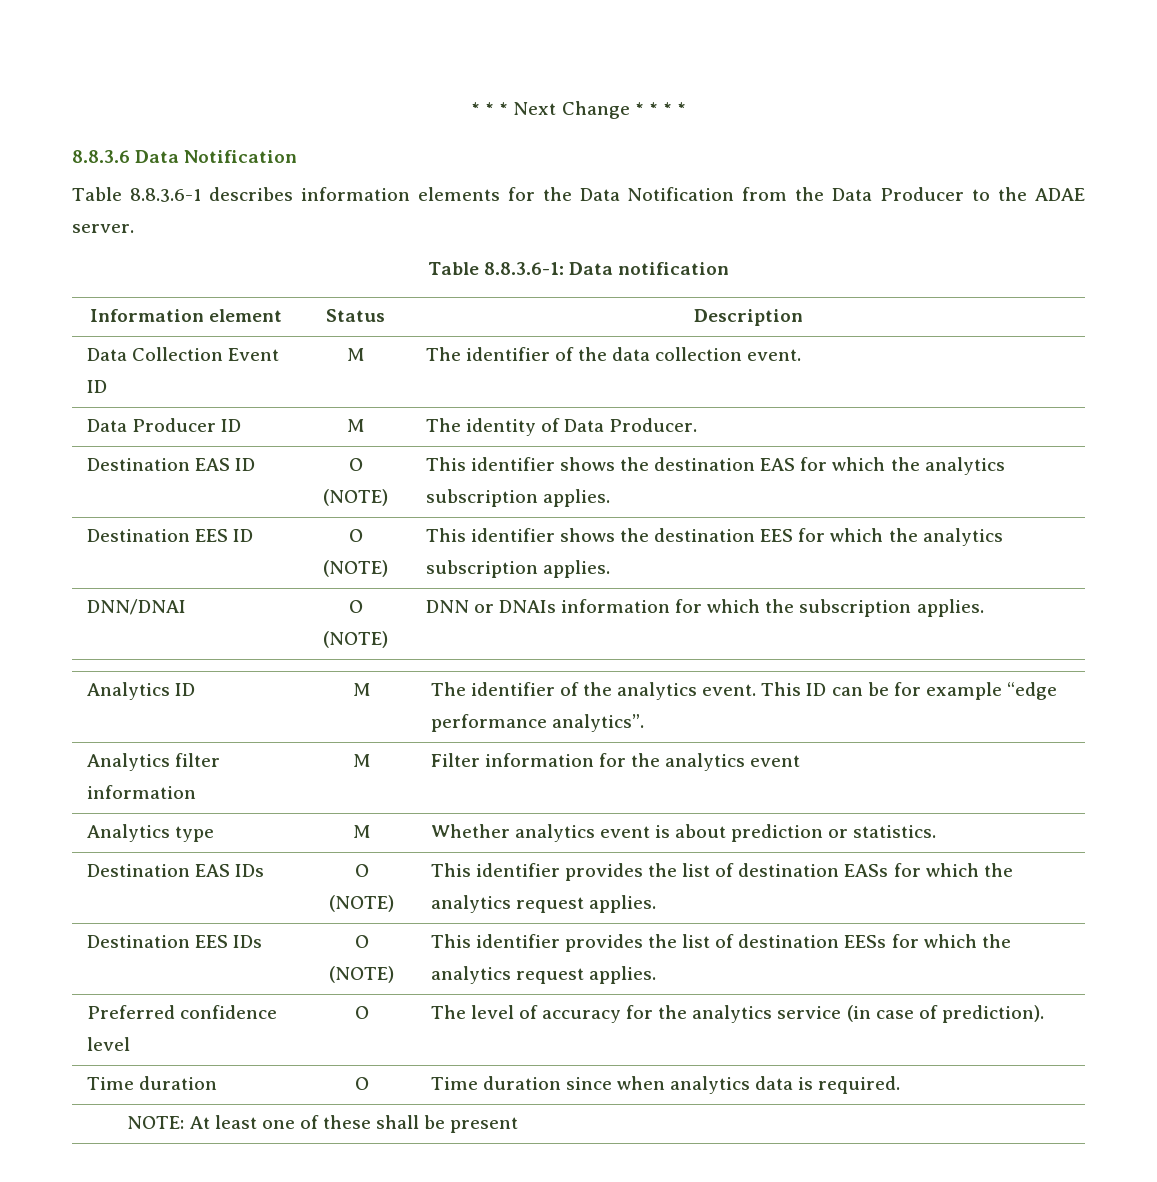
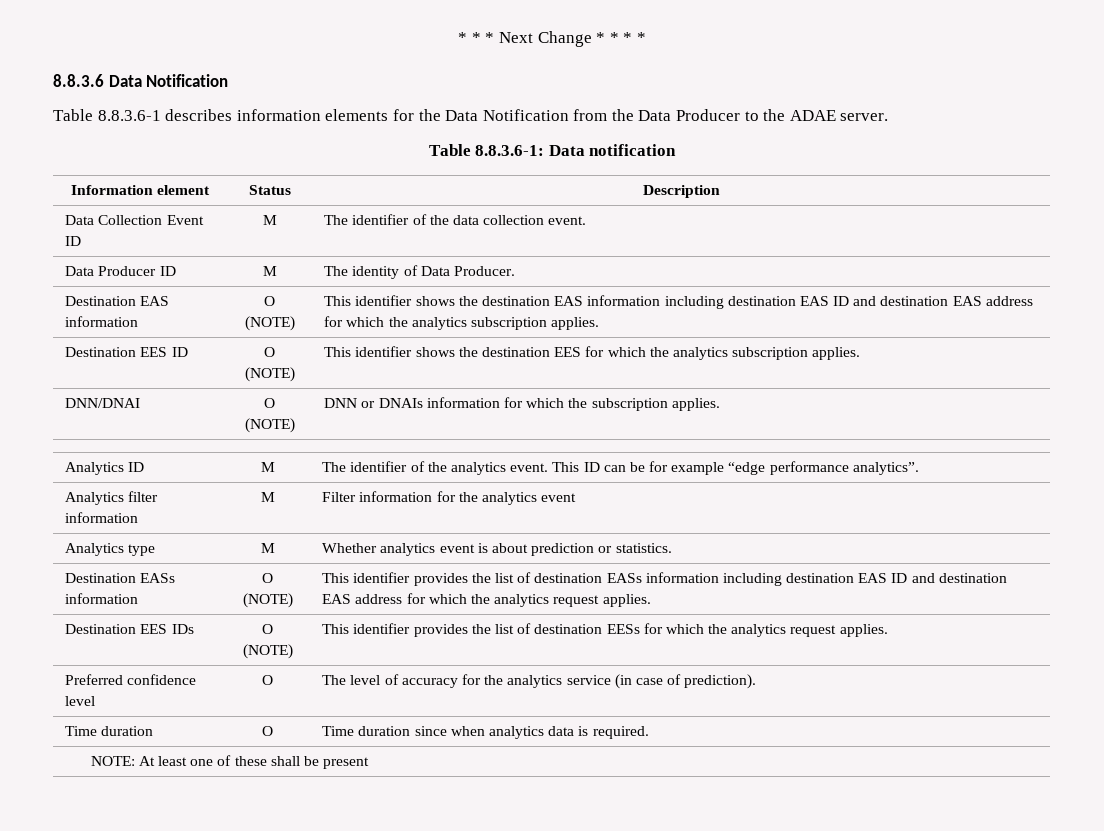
- Destination EAS ID | O (NOTE) | This identifier shows the destination EAS for which the analytics subscription applies.
+ Destination EAS information | O (NOTE) | This identifier shows the destination EAS information including destination EAS ID and destination EAS address for which the analytics subscription applies.
- Destination EAS IDs | O (NOTE) | This identifier provides the list of destination EASs for which the analytics request applies.
+ Destination EASs information | O (NOTE) | This identifier provides the list of destination EASs information including destination EAS ID and destination EAS address for which the analytics request applies.

